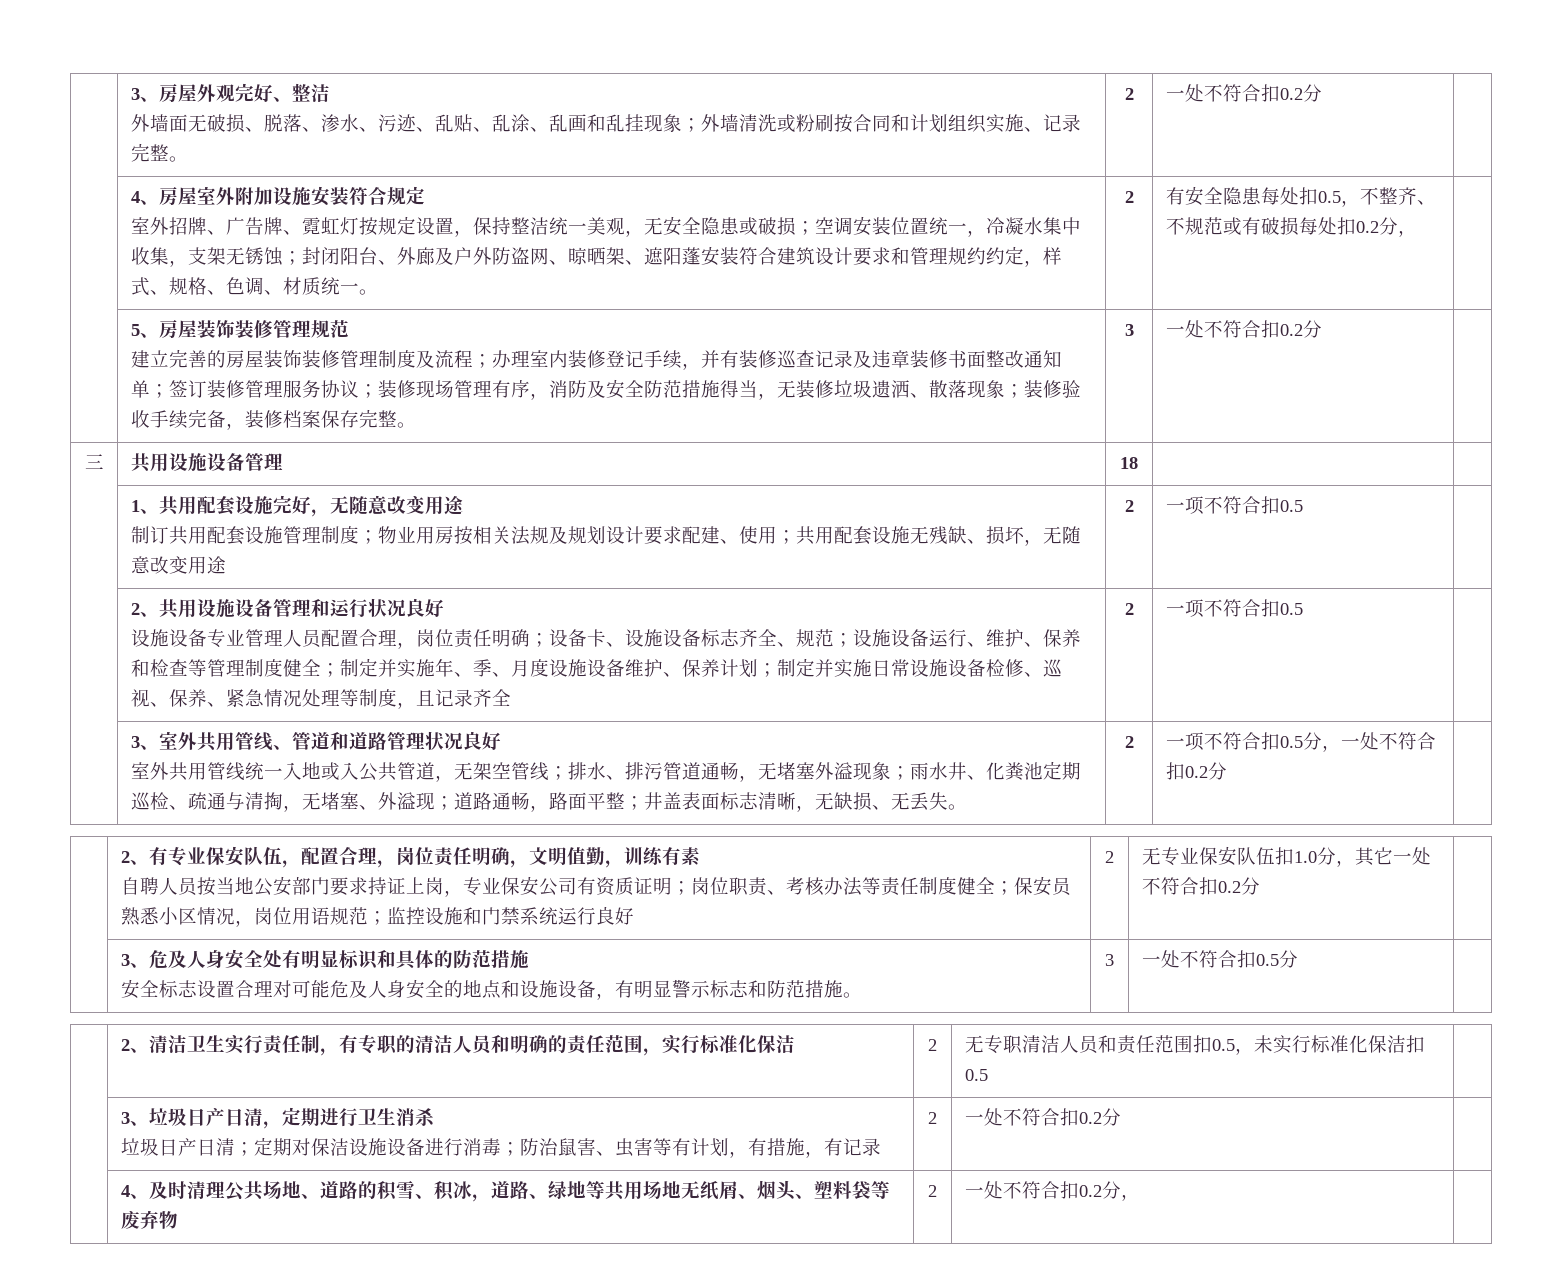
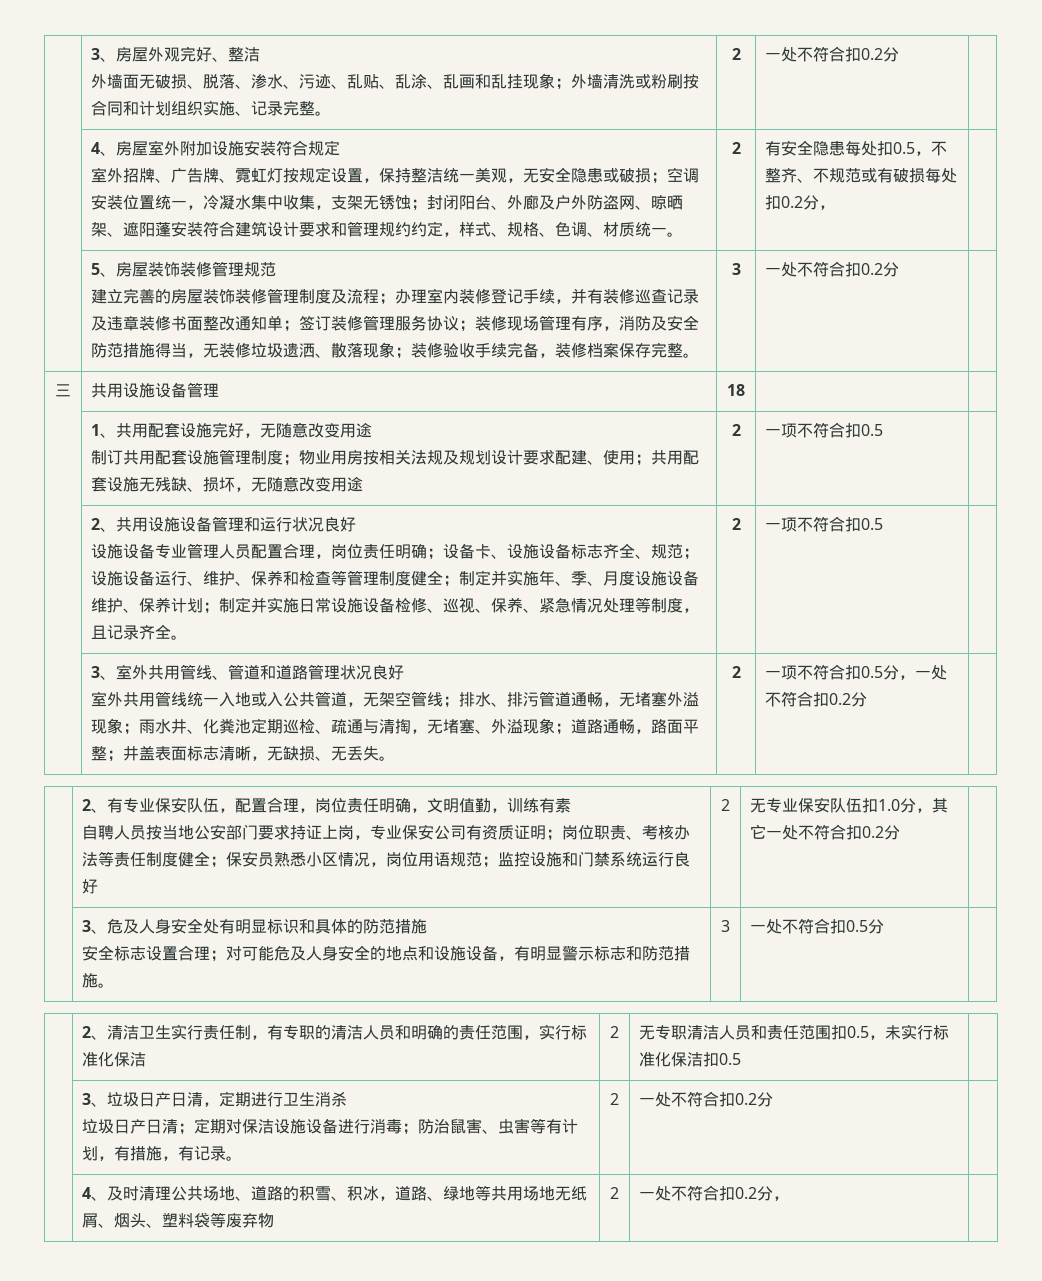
- 设施设备专业管理人员配置合理，岗位责任明确；设备卡、设施设备标志齐全、规范；设施设备运行、维护、保养和检查等管理制度健全；制定并实施年、季、月度设施设备维护、保养计划；制定并实施日常设施设备检修、巡视、保养、紧急情况处理等制度，且记录齐全
+ 设施设备专业管理人员配置合理，岗位责任明确；设备卡、设施设备标志齐全、规范；设施设备运行、维护、保养和检查等管理制度健全；制定并实施年、季、月度设施设备维护、保养计划；制定并实施日常设施设备检修、巡视、保养、紧急情况处理等制度，且记录齐全。
- 室外共用管线统一入地或入公共管道，无架空管线；排水、排污管道通畅，无堵塞外溢现象；雨水井、化粪池定期巡检、疏通与清掏，无堵塞、外溢现；道路通畅，路面平整；井盖表面标志清晰，无缺损、无丢失。
+ 室外共用管线统一入地或入公共管道，无架空管线；排水、排污管道通畅，无堵塞外溢现象；雨水井、化粪池定期巡检、疏通与清掏，无堵塞、外溢现象；道路通畅，路面平整；井盖表面标志清晰，无缺损、无丢失。
  | 3、危及人身安全处有明显标识和具体的防范措施
- 安全标志设置合理对可能危及人身安全的地点和设施设备，有明显警示标志和防范措施。 | 3 | 一处不符合扣0.5分 |
+ 安全标志设置合理；对可能危及人身安全的地点和设施设备，有明显警示标志和防范措施。 | 3 | 一处不符合扣0.5分 |
  | 3、垃圾日产日清，定期进行卫生消杀
- 垃圾日产日清；定期对保洁设施设备进行消毒；防治鼠害、虫害等有计划，有措施，有记录 | 2 | 一处不符合扣0.2分 |
+ 垃圾日产日清；定期对保洁设施设备进行消毒；防治鼠害、虫害等有计划，有措施，有记录。 | 2 | 一处不符合扣0.2分 |

